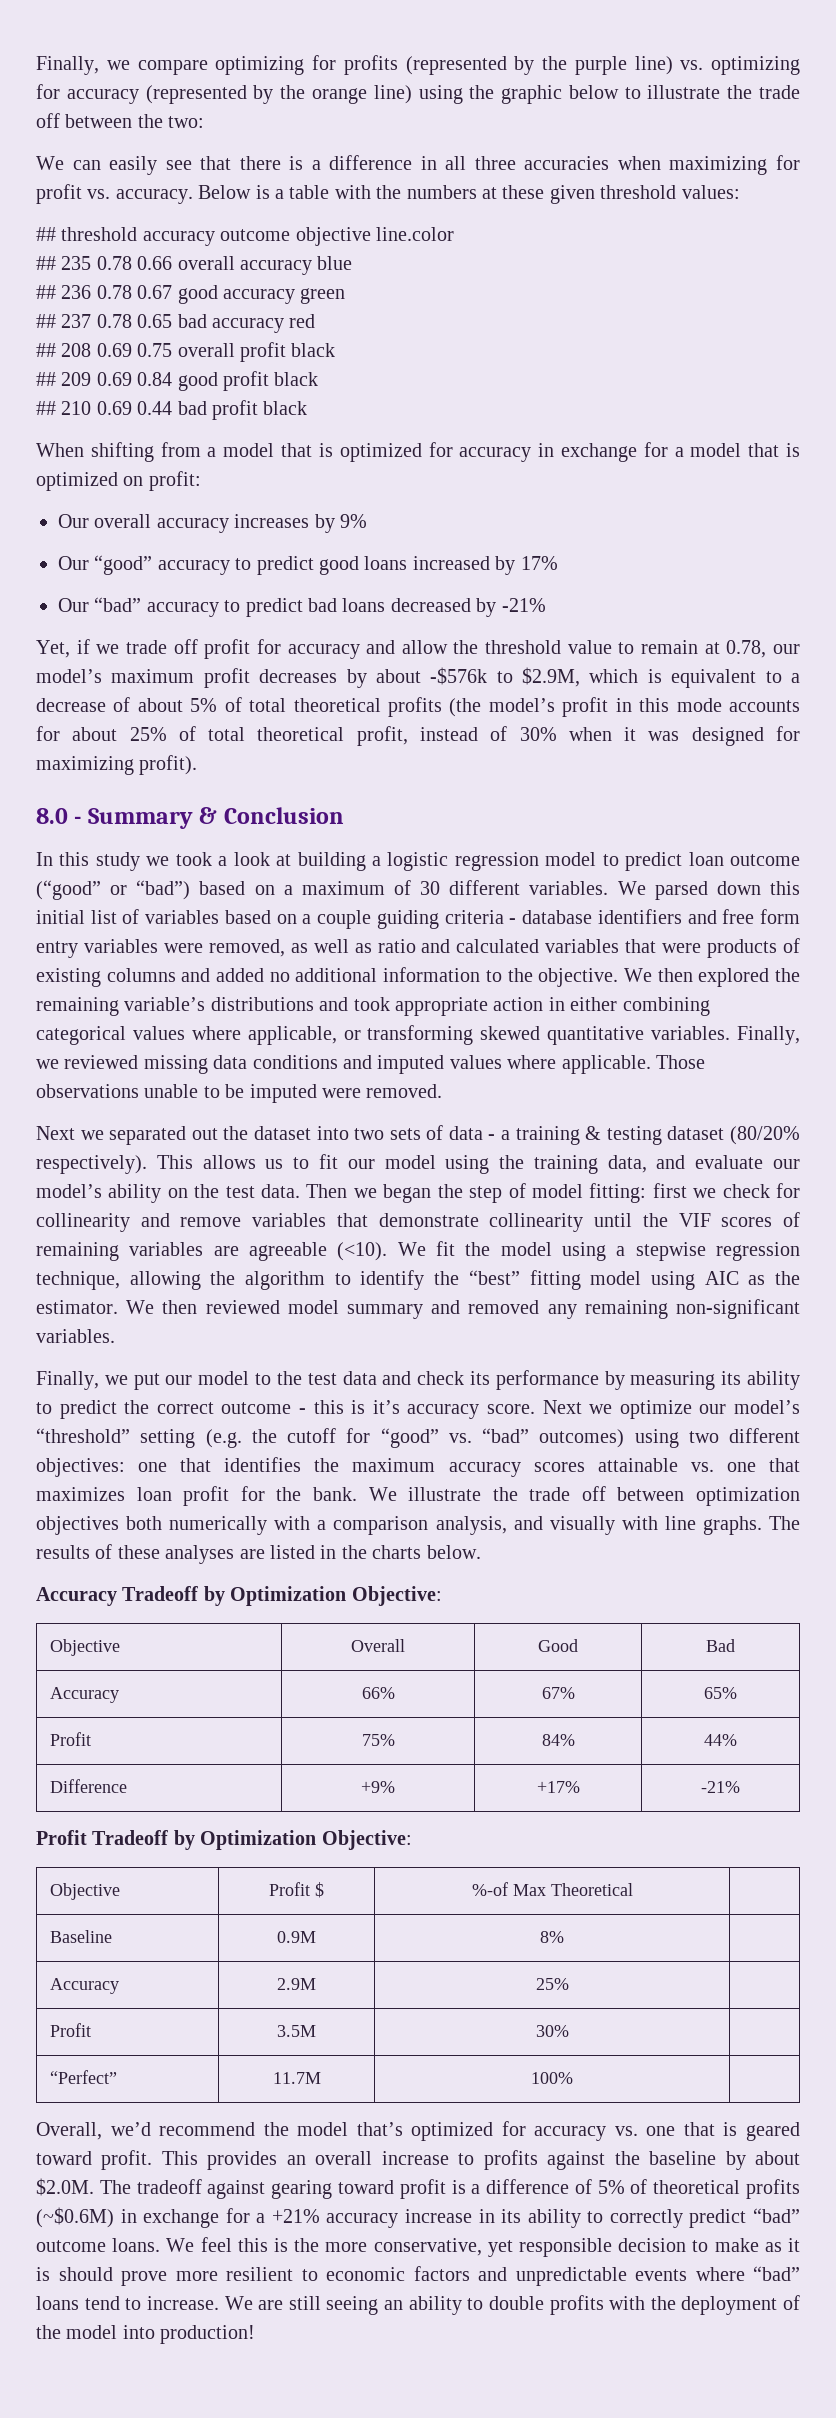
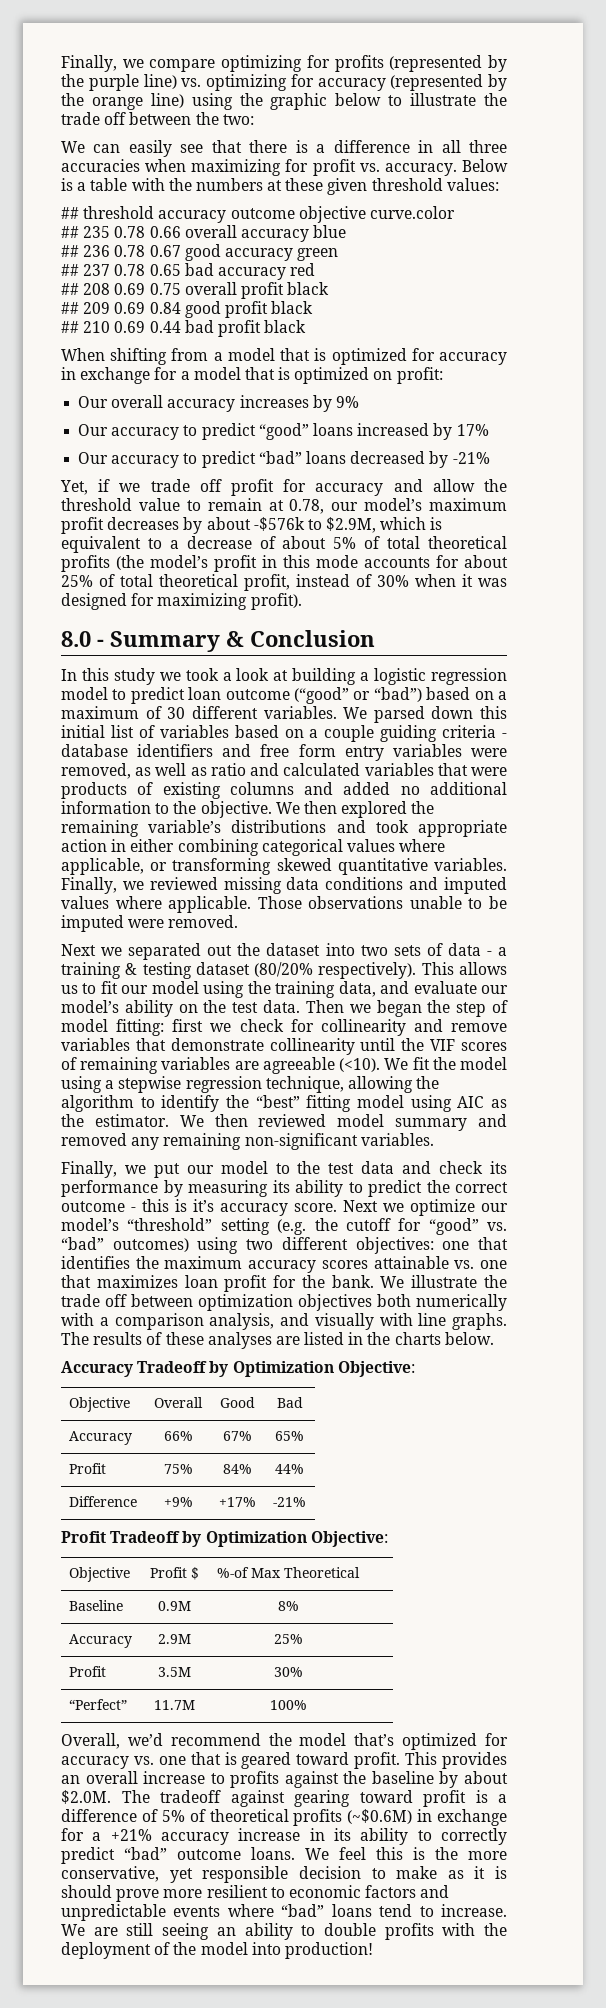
- ## threshold accuracy outcome objective line.color
+ ## threshold accuracy outcome objective curve.color
- Our “good” accuracy to predict good loans increased by 17%
+ Our accuracy to predict “good” loans increased by 17%
- Our “bad” accuracy to predict bad loans decreased by -21%
+ Our accuracy to predict “bad” loans decreased by -21%

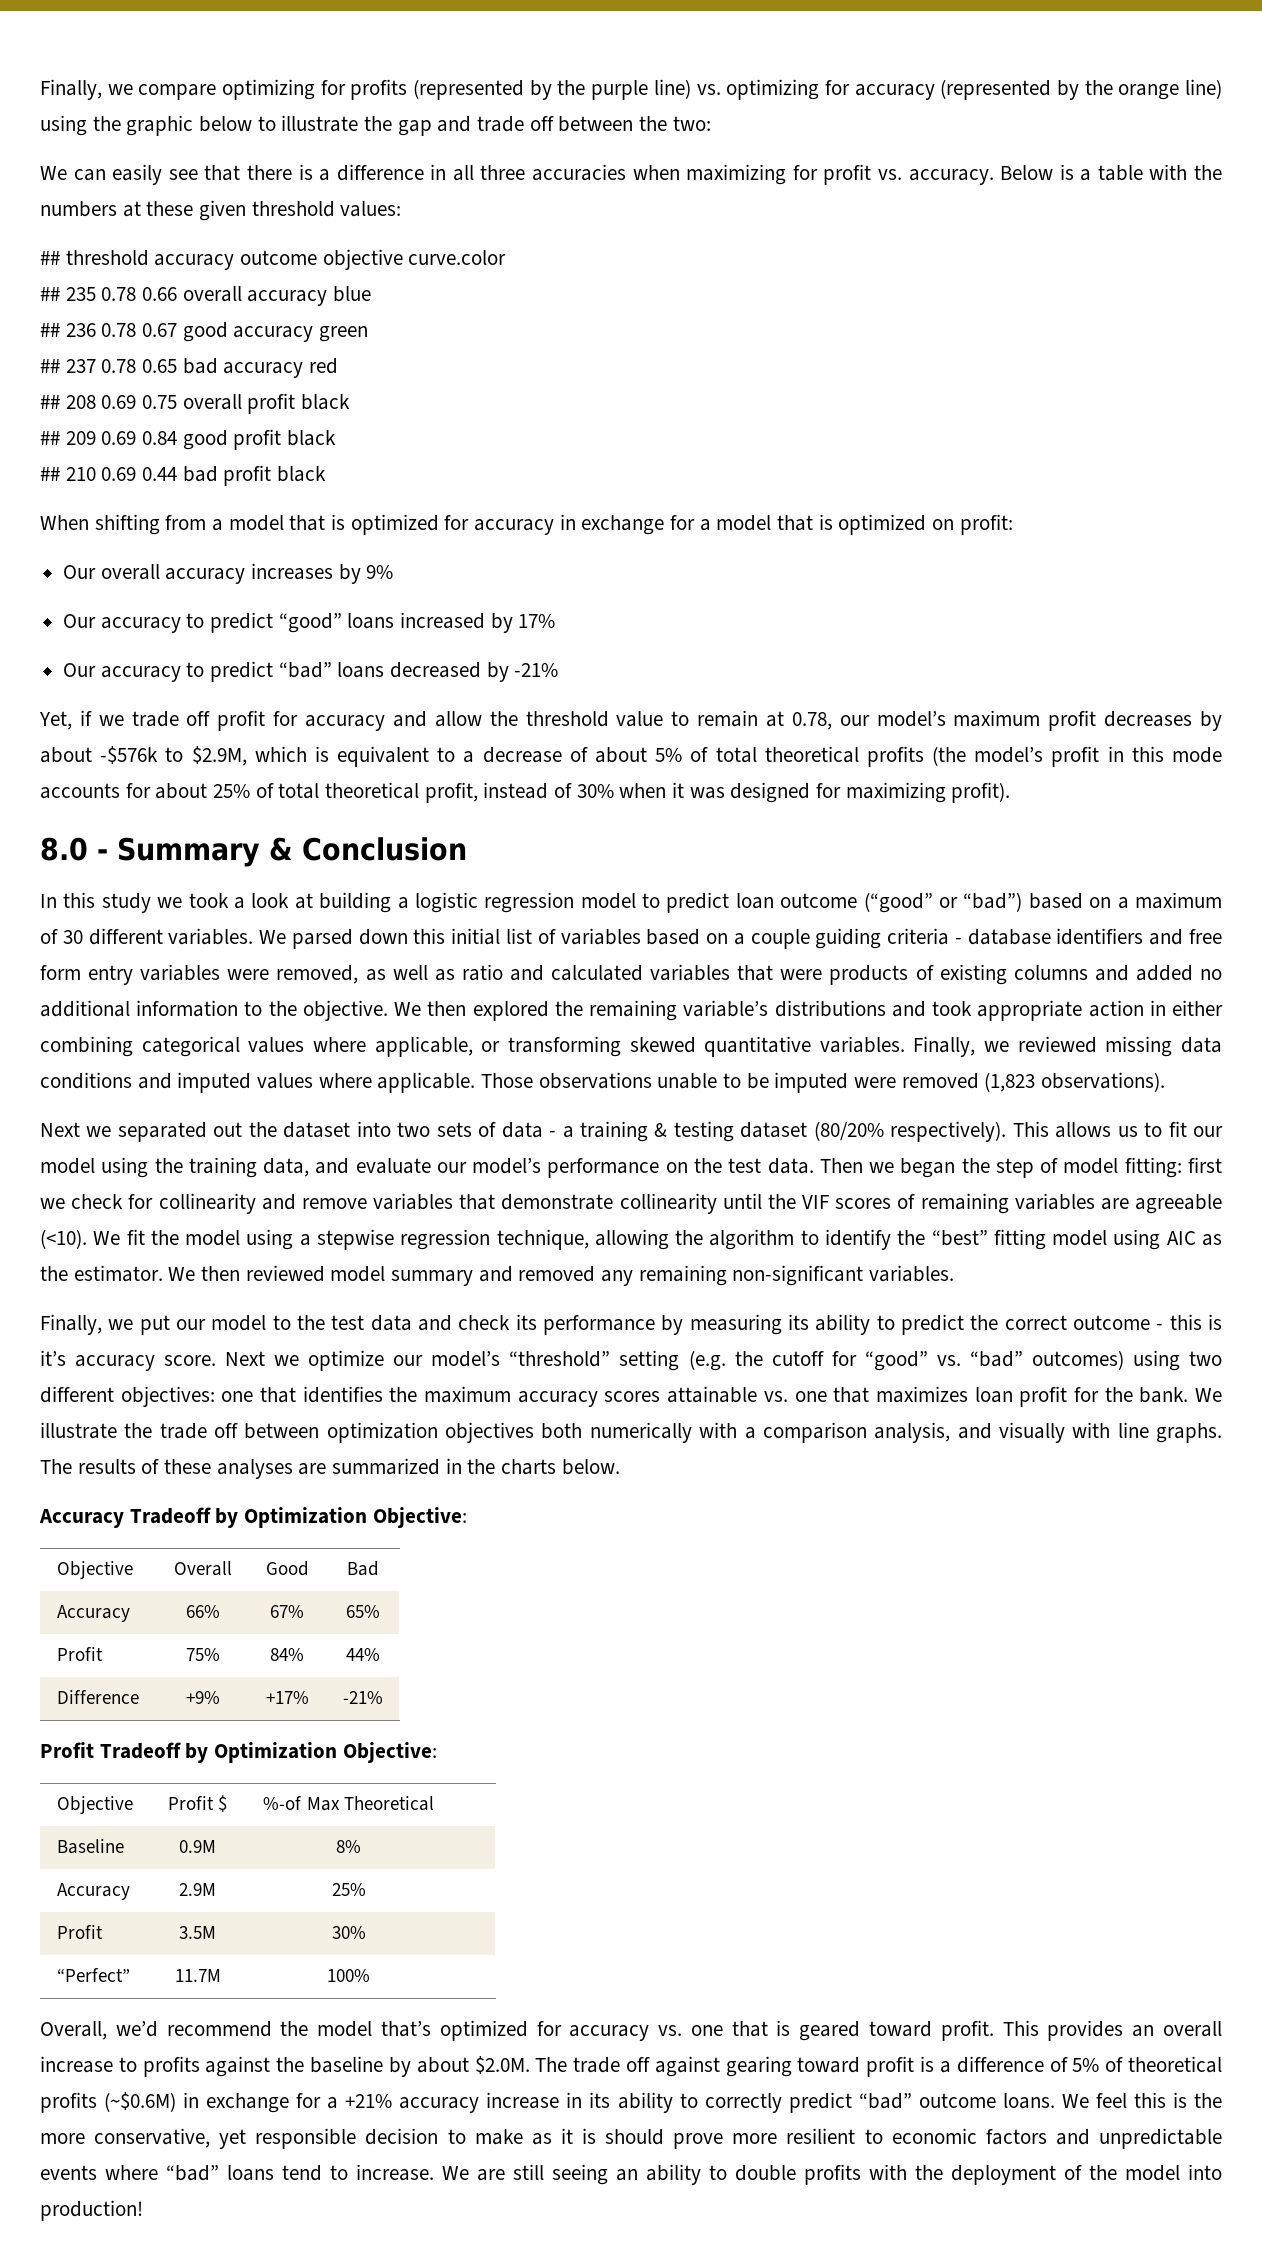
- Finally, we compare optimizing for profits (represented by the purple line) vs. optimizing for accuracy (represented by the orange line) using the graphic below to illustrate the trade off between the two:
+ Finally, we compare optimizing for profits (represented by the purple line) vs. optimizing for accuracy (represented by the orange line) using the graphic below to illustrate the gap and trade off between the two:
- Those observations unable to be imputed were removed.
+ Those observations unable to be imputed were removed (1,823 observations).
- This allows us to fit our model using the training data, and evaluate our model’s ability on the test data.
+ This allows us to fit our model using the training data, and evaluate our model’s performance on the test data.
- The results of these analyses are listed in the charts below.
+ The results of these analyses are summarized in the charts below.
- This provides an overall increase to profits against the baseline by about $2.0M. The tradeoff against gearing toward profit is a difference of 5% of theoretical profits (~$0.6M) in exchange for a +21% accuracy increase in its ability to correctly predict “bad” outcome loans.
+ This provides an overall increase to profits against the baseline by about $2.0M. The trade off against gearing toward profit is a difference of 5% of theoretical profits (~$0.6M) in exchange for a +21% accuracy increase in its ability to correctly predict “bad” outcome loans.

